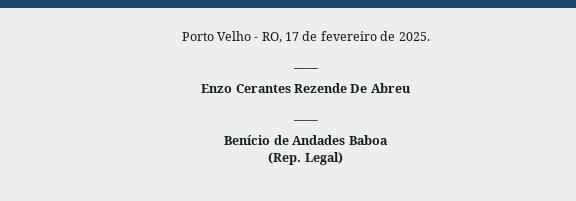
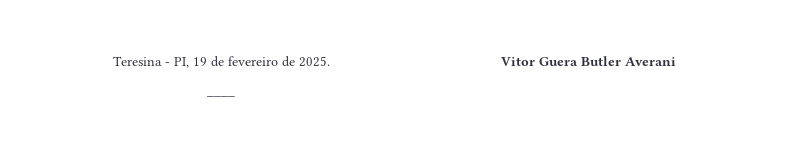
- Porto Velho - RO, 17 de fevereiro de 2025.
+ Teresina - PI, 19 de fevereiro de 2025.
- Enzo Cerantes Rezende De Abreu
- ____
- Benício de Andades Baboa
- (Rep. Legal)
+ Vitor Guera Butler Averani

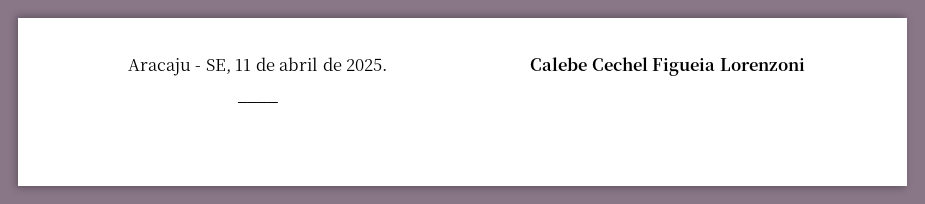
- Teresina - PI, 19 de fevereiro de 2025.
+ Aracaju - SE, 11 de abril de 2025.
- Vitor Guera Butler Averani
+ Calebe Cechel Figueia Lorenzoni

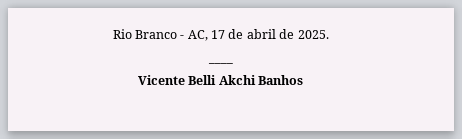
- Aracaju - SE, 11 de abril de 2025.
+ Rio Branco - AC, 17 de abril de 2025.
- Calebe Cechel Figueia Lorenzoni
+ Vicente Belli Akchi Banhos

